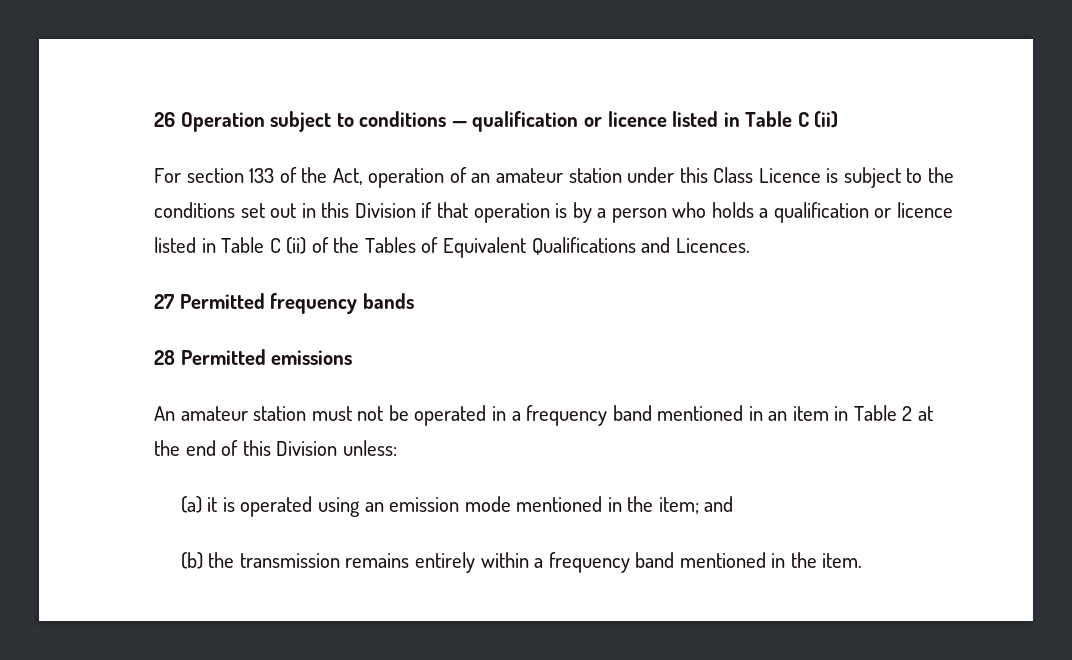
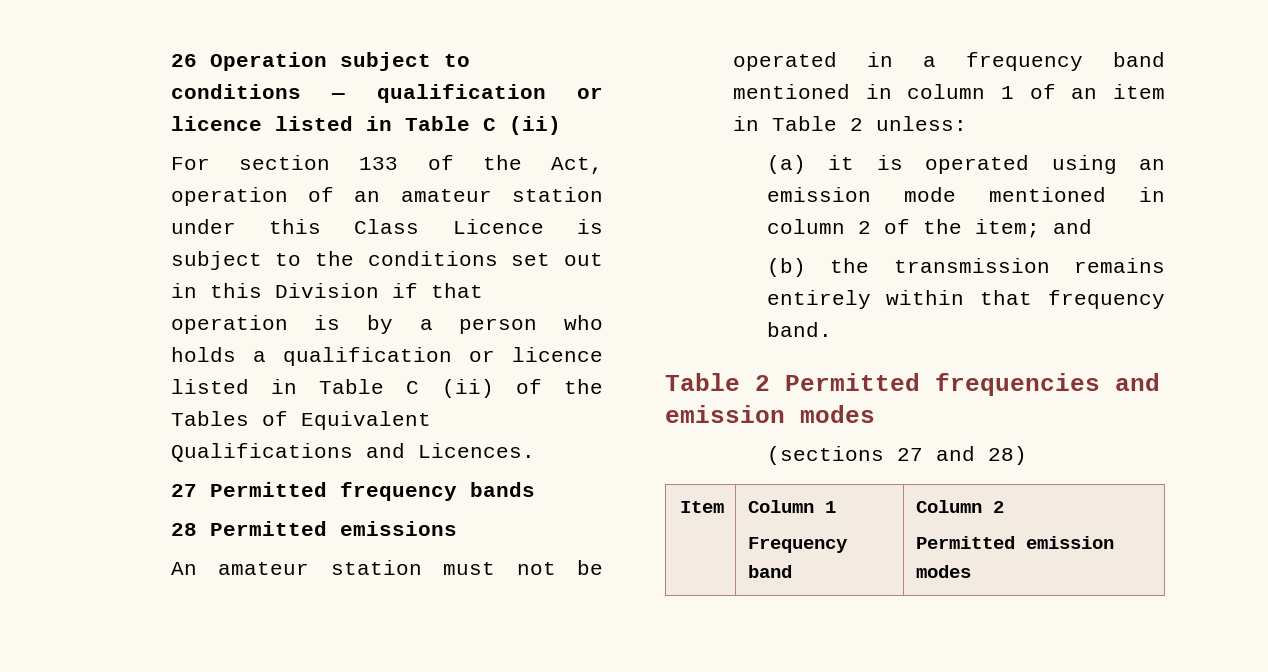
- An amateur station must not be operated in a frequency band mentioned in an item in Table 2 at the end of this Division unless:
+ An amateur station must not be operated in a frequency band mentioned in column 1 of an item in Table 2 unless:
- (a) it is operated using an emission mode mentioned in the item; and
+ (a) it is operated using an emission mode mentioned in column 2 of the item; and
- (b) the transmission remains entirely within a frequency band mentioned in the item.
+ (b) the transmission remains entirely within that frequency band.
+ Table 2 Permitted frequencies and emission modes
+ (sections 27 and 28)
+ Item | Column 1
+ Frequency band | Column 2
+ Permitted emission modes

